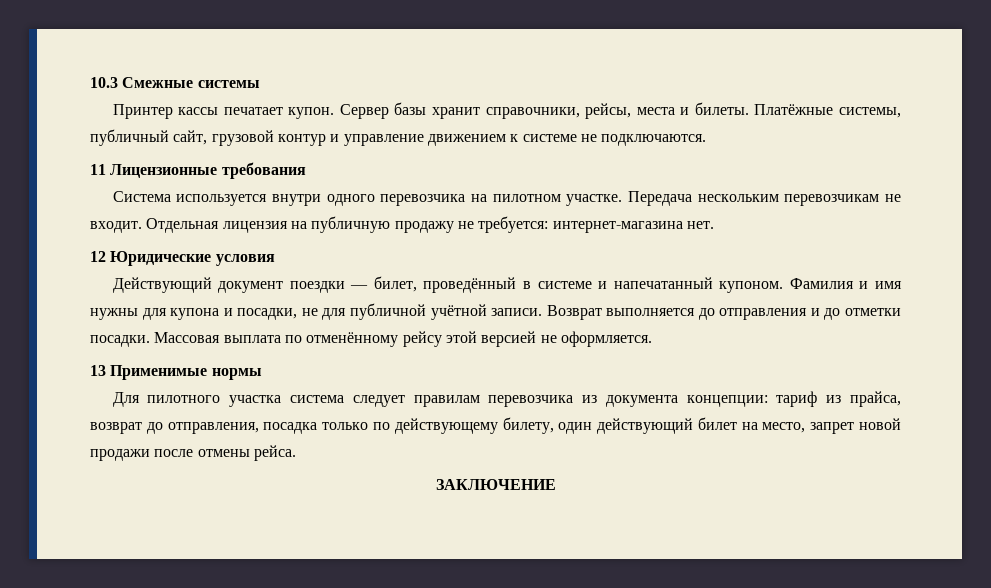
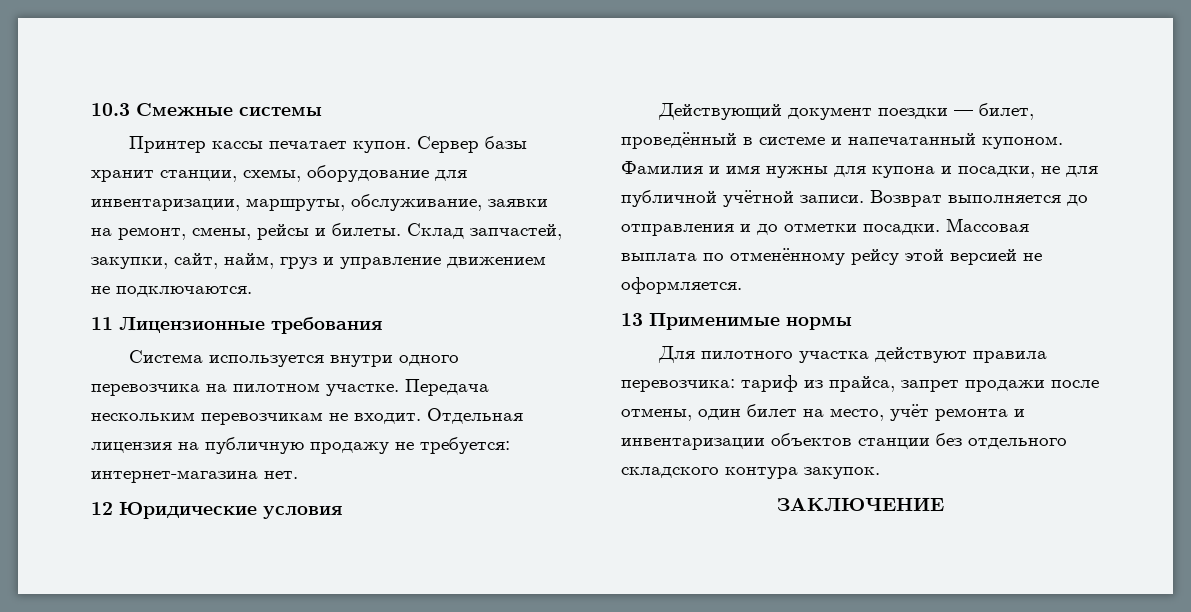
- Сервер базы хранит справочники, рейсы, места и билеты. Платёжные системы, публичный сайт, грузовой контур и управление движением к системе не подключаются.
+ Сервер базы хранит станции, схемы, оборудование для инвентаризации, маршруты, обслуживание, заявки на ремонт, смены, рейсы и билеты. Склад запчастей, закупки, сайт, найм, груз и управление движением не подключаются.
- Для пилотного участка система следует правилам перевозчика из документа концепции: тариф из прайса, возврат до отправления, посадка только по действующему билету, один действующий билет на место, запрет новой продажи после отмены рейса.
+ Для пилотного участка действуют правила перевозчика: тариф из прайса, запрет продажи после отмены, один билет на место, учёт ремонта и инвентаризации объектов станции без отдельного складского контура закупок.

